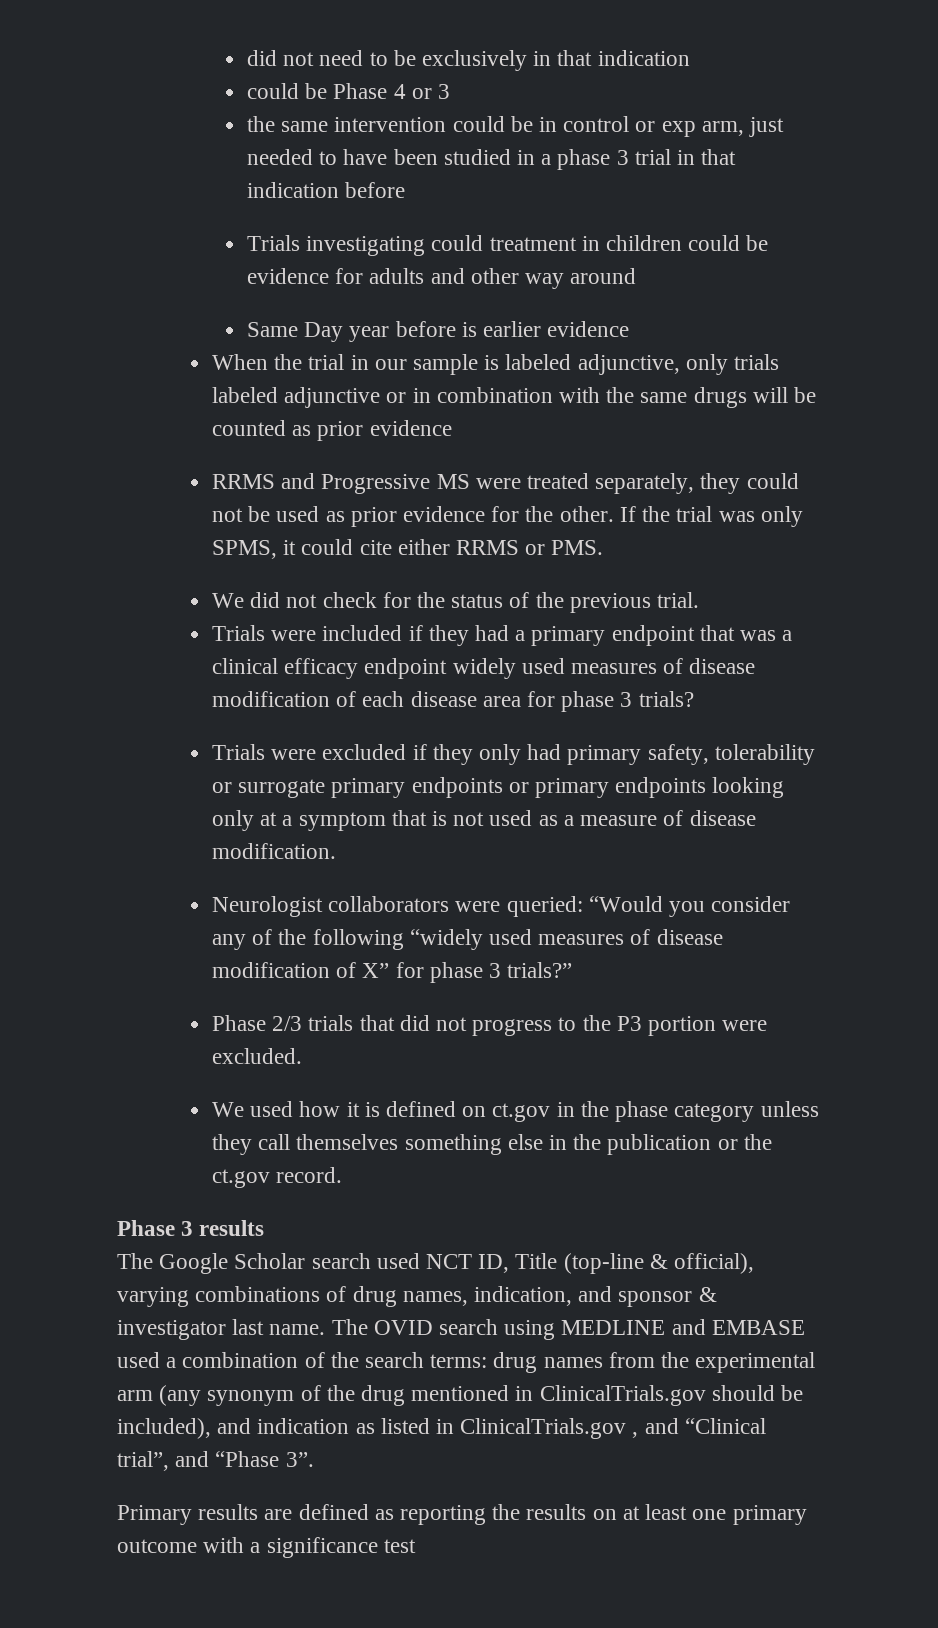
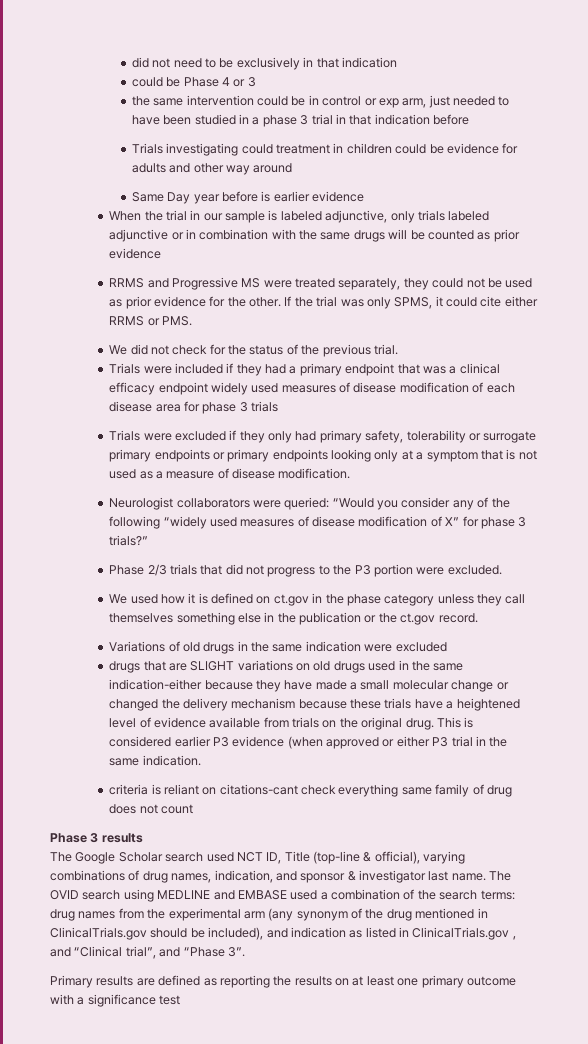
- Trials were included if they had a primary endpoint that was a clinical efficacy endpoint widely used measures of disease modification of each disease area for phase 3 trials?
+ Trials were included if they had a primary endpoint that was a clinical efficacy endpoint widely used measures of disease modification of each disease area for phase 3 trials
+ Variations of old drugs in the same indication were excluded
+ drugs that are SLIGHT variations on old drugs used in the same indication-either because they have made a small molecular change or changed the delivery mechanism because these trials have a heightened level of evidence available from trials on the original drug. This is considered earlier P3 evidence (when approved or either P3 trial in the same indication.
+ criteria is reliant on citations-cant check everything same family of drug does not count

